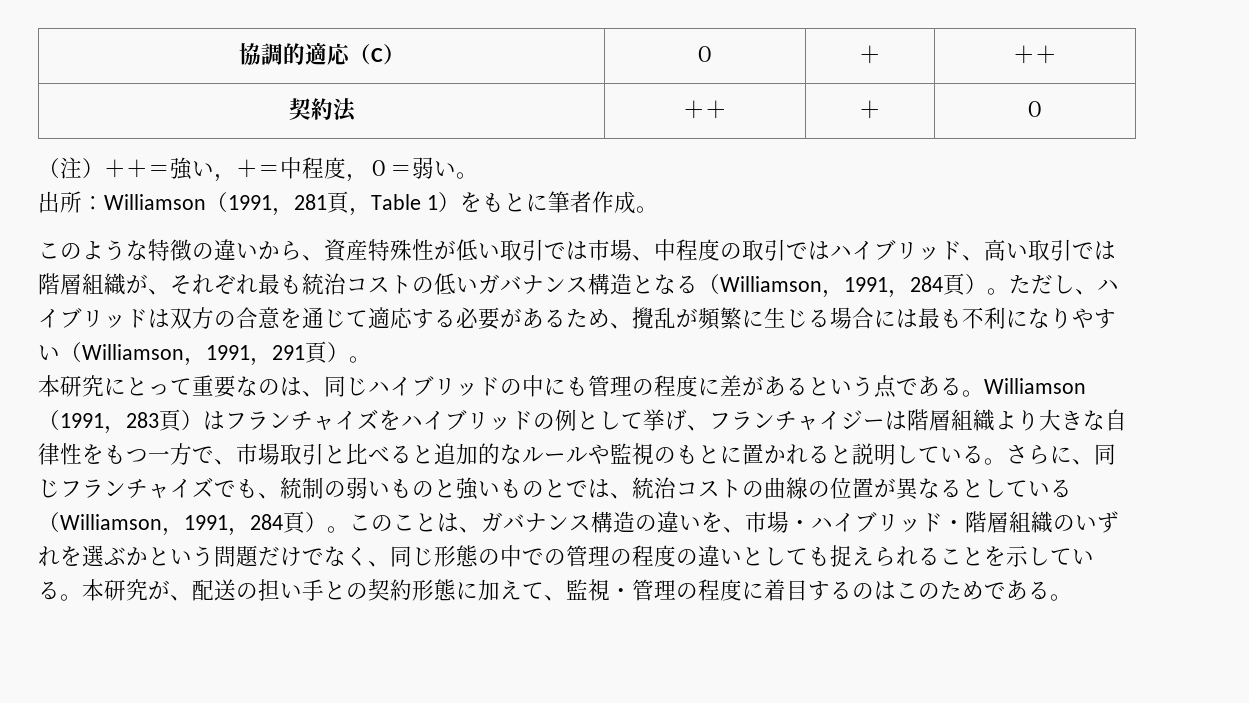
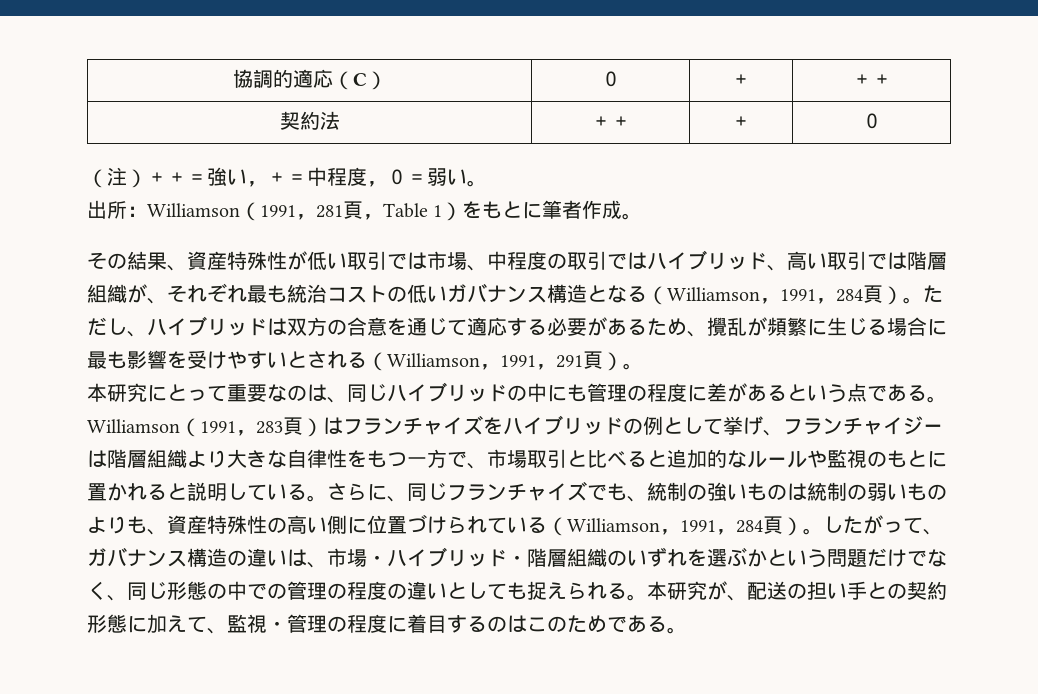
- このような特徴の違いから、資産特殊性が低い取引では市場、中程度の取引ではハイブリッド、高い取引では階層組織が、それぞれ最も統治コストの低いガバナンス構造となる（Williamson，1991，284頁）。
+ その結果、資産特殊性が低い取引では市場、中程度の取引ではハイブリッド、高い取引では階層組織が、それぞれ最も統治コストの低いガバナンス構造となる（Williamson，1991，284頁）。
- ただし、ハイブリッドは双方の合意を通じて適応する必要があるため、攪乱が頻繁に生じる場合には最も不利になりやすい（Williamson，1991，291頁）。
+ ただし、ハイブリッドは双方の合意を通じて適応する必要があるため、攪乱が頻繁に生じる場合に最も影響を受けやすいとされる（Williamson，1991，291頁）。
- さらに、同じフランチャイズでも、統制の弱いものと強いものとでは、統治コストの曲線の位置が異なるとしている（Williamson，1991，284頁）。
+ さらに、同じフランチャイズでも、統制の強いものは統制の弱いものよりも、資産特殊性の高い側に位置づけられている（Williamson，1991，284頁）。
- このことは、ガバナンス構造の違いを、市場・ハイブリッド・階層組織のいずれを選ぶかという問題だけでなく、同じ形態の中での管理の程度の違いとしても捉えられることを示している。
+ したがって、ガバナンス構造の違いは、市場・ハイブリッド・階層組織のいずれを選ぶかという問題だけでなく、同じ形態の中での管理の程度の違いとしても捉えられる。

